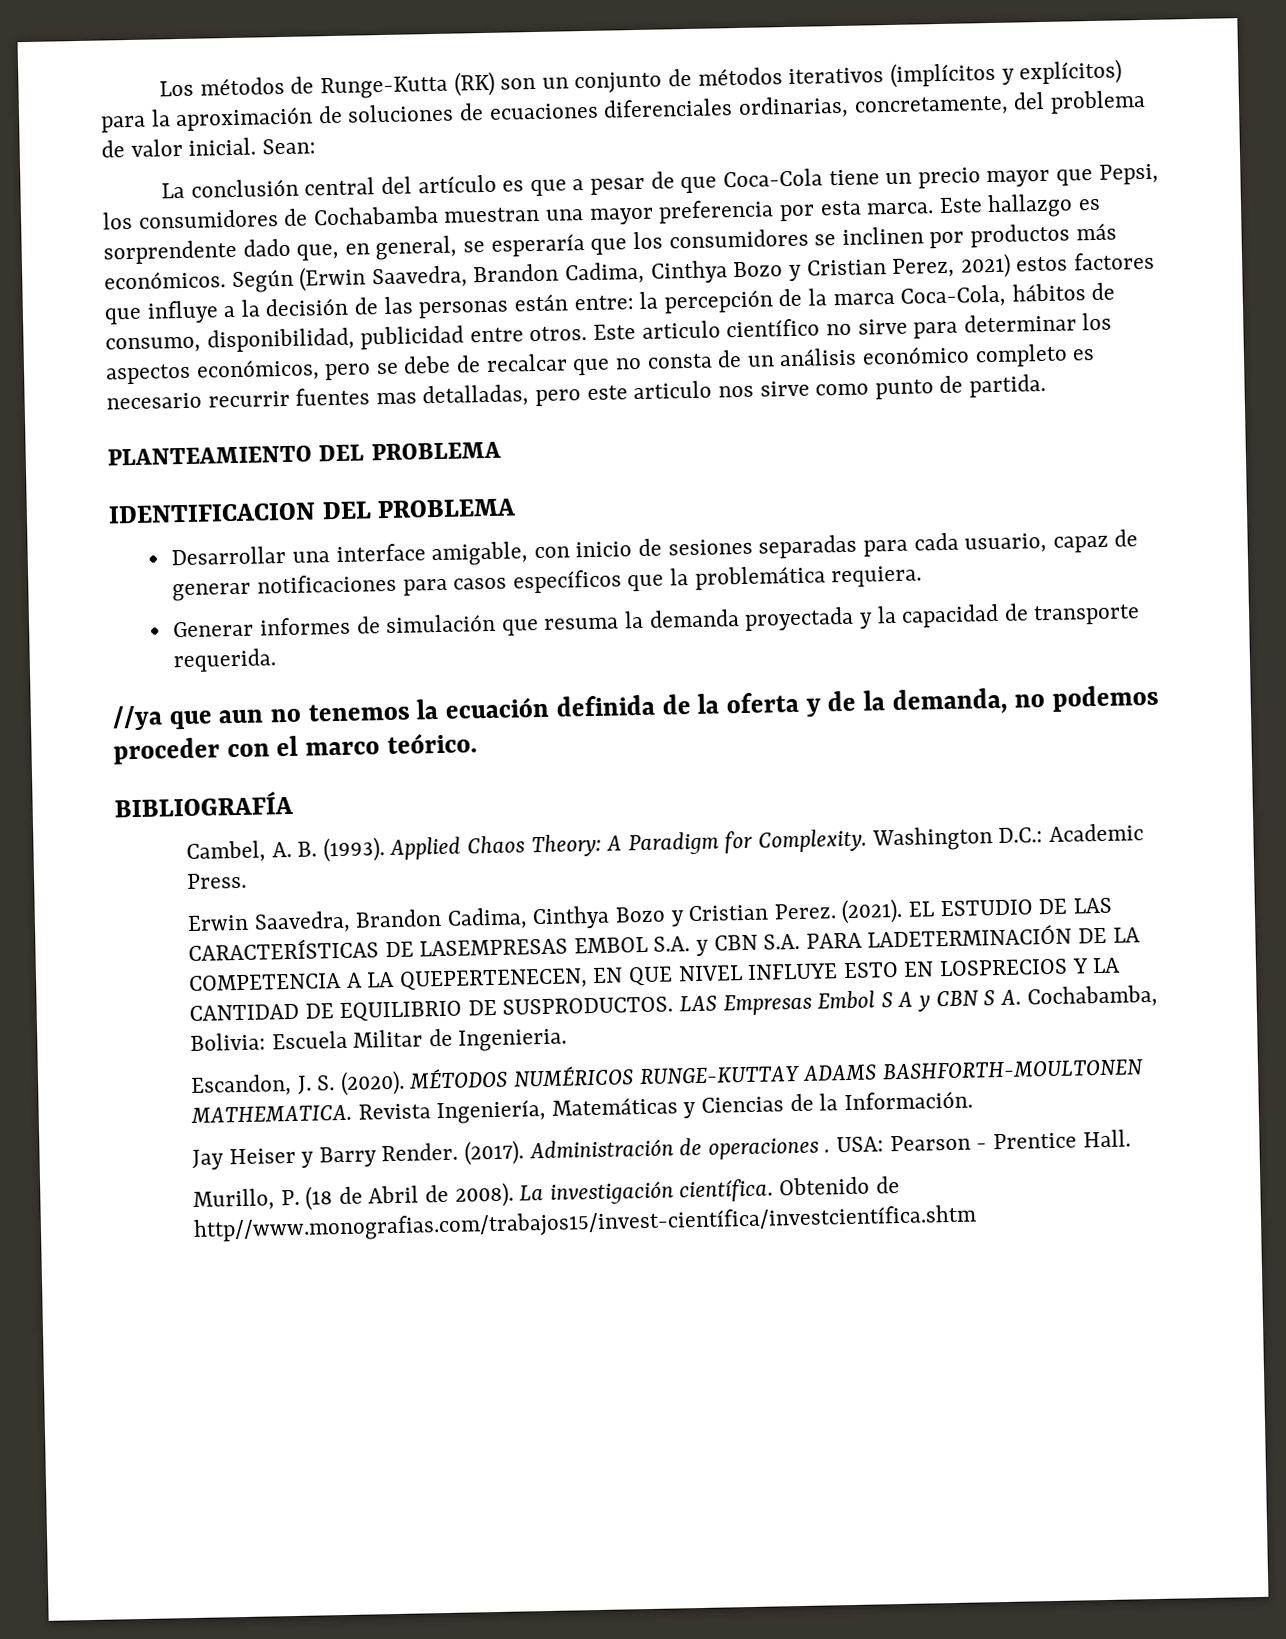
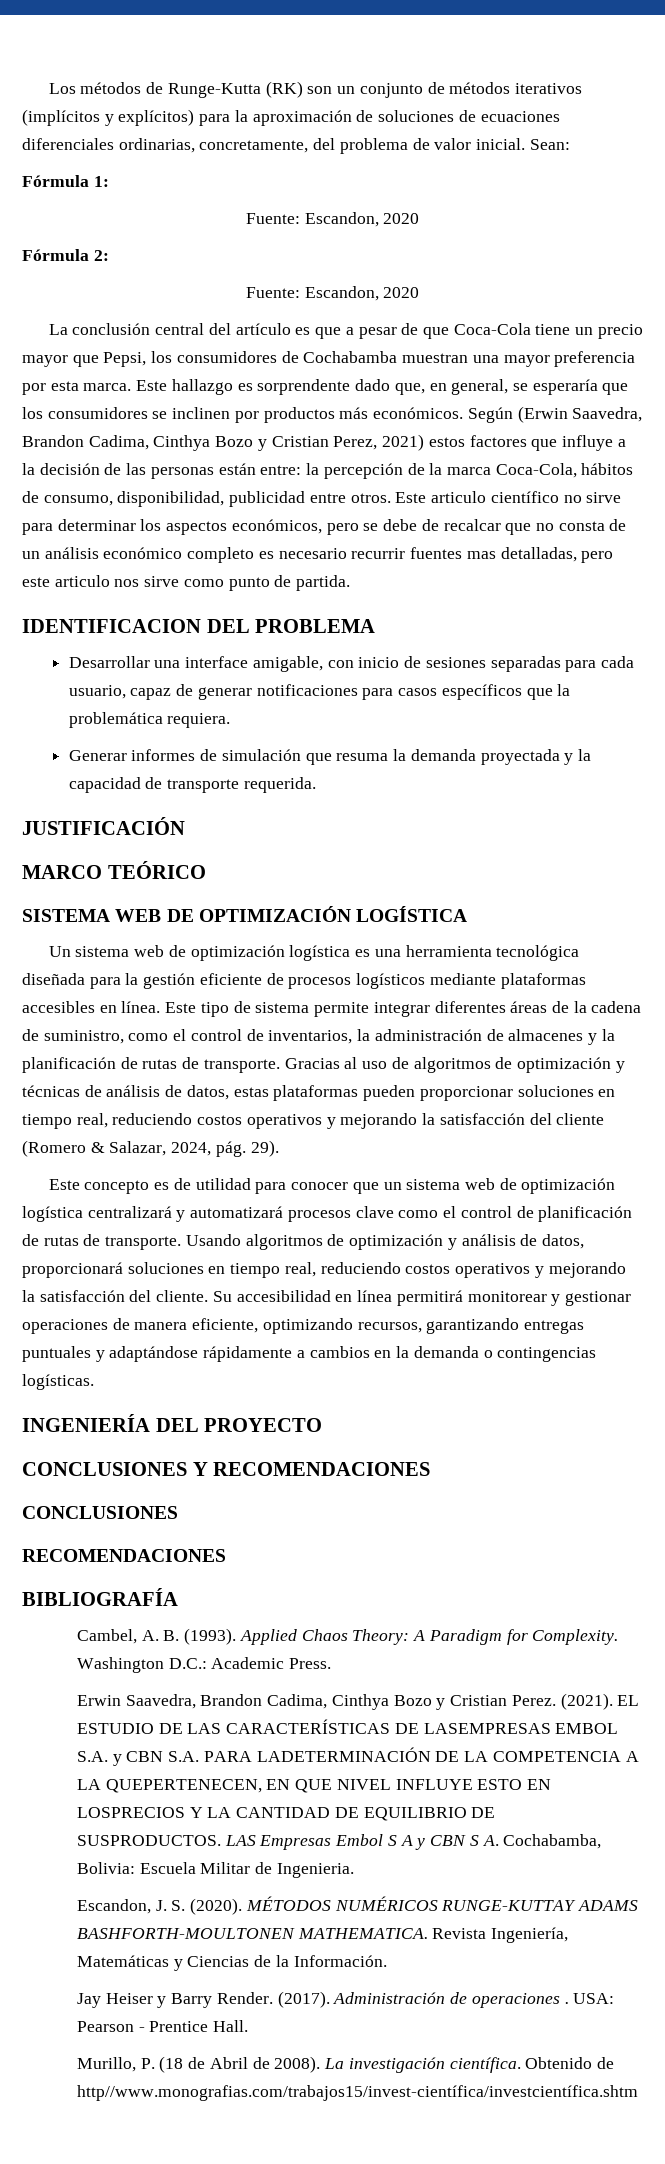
+ Fórmula 1:
+ Fuente: Escandon, 2020
+ Fórmula 2:
+ Fuente: Escandon, 2020
- PLANTEAMIENTO DEL PROBLEMA
- //ya que aun no tenemos la ecuación definida de la oferta y de la demanda, no podemos proceder con el marco teórico.
+ JUSTIFICACIÓN
+ MARCO TEÓRICO
+ SISTEMA WEB DE OPTIMIZACIÓN LOGÍSTICA
+ Un sistema web de optimización logística es una herramienta tecnológica diseñada para la gestión eficiente de procesos logísticos mediante plataformas accesibles en línea. Este tipo de sistema permite integrar diferentes áreas de la cadena de suministro, como el control de inventarios, la administración de almacenes y la planificación de rutas de transporte. Gracias al uso de algoritmos de optimización y técnicas de análisis de datos, estas plataformas pueden proporcionar soluciones en tiempo real, reduciendo costos operativos y mejorando la satisfacción del cliente (Romero & Salazar, 2024, pág. 29).
+ Este concepto es de utilidad para conocer que un sistema web de optimización logística centralizará y automatizará procesos clave como el control de planificación de rutas de transporte. Usando algoritmos de optimización y análisis de datos, proporcionará soluciones en tiempo real, reduciendo costos operativos y mejorando la satisfacción del cliente. Su accesibilidad en línea permitirá monitorear y gestionar operaciones de manera eficiente, optimizando recursos, garantizando entregas puntuales y adaptándose rápidamente a cambios en la demanda o contingencias logísticas.
+ INGENIERÍA DEL PROYECTO
+ CONCLUSIONES Y RECOMENDACIONES
+ CONCLUSIONES
+ RECOMENDACIONES

